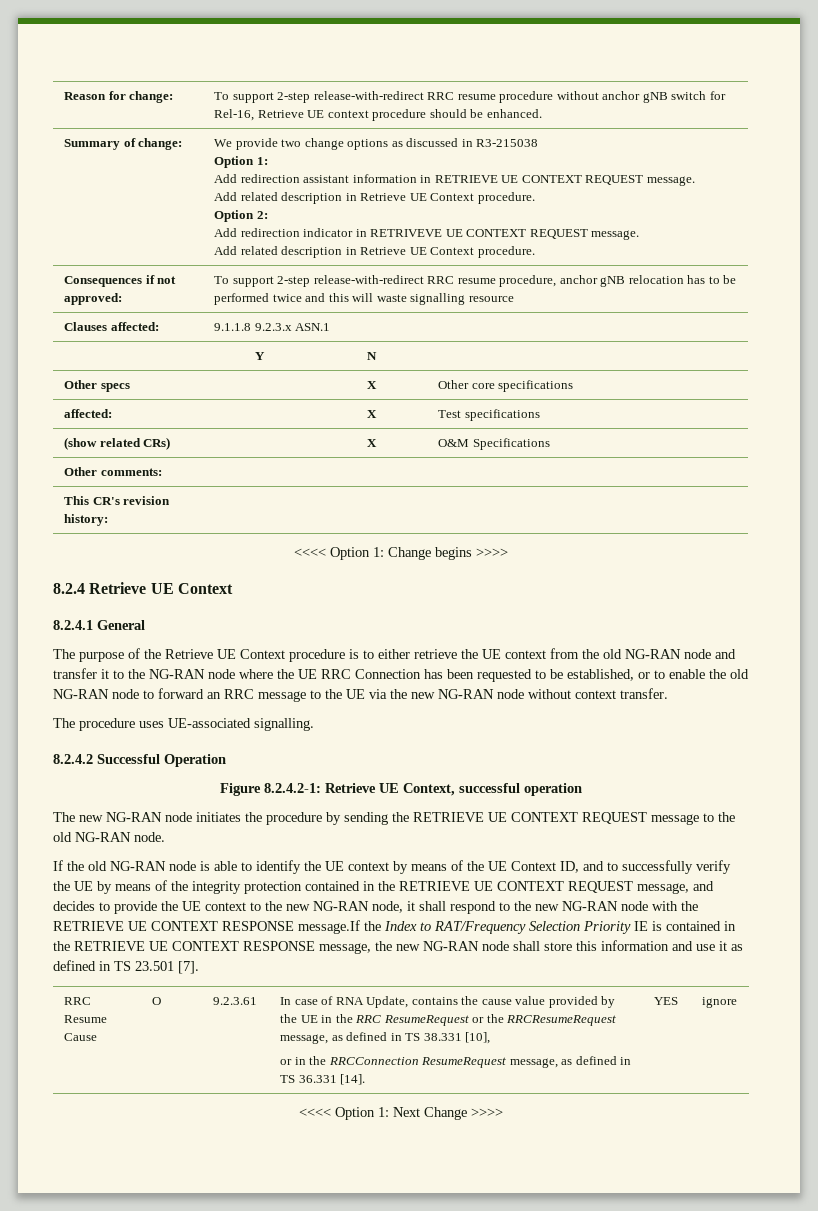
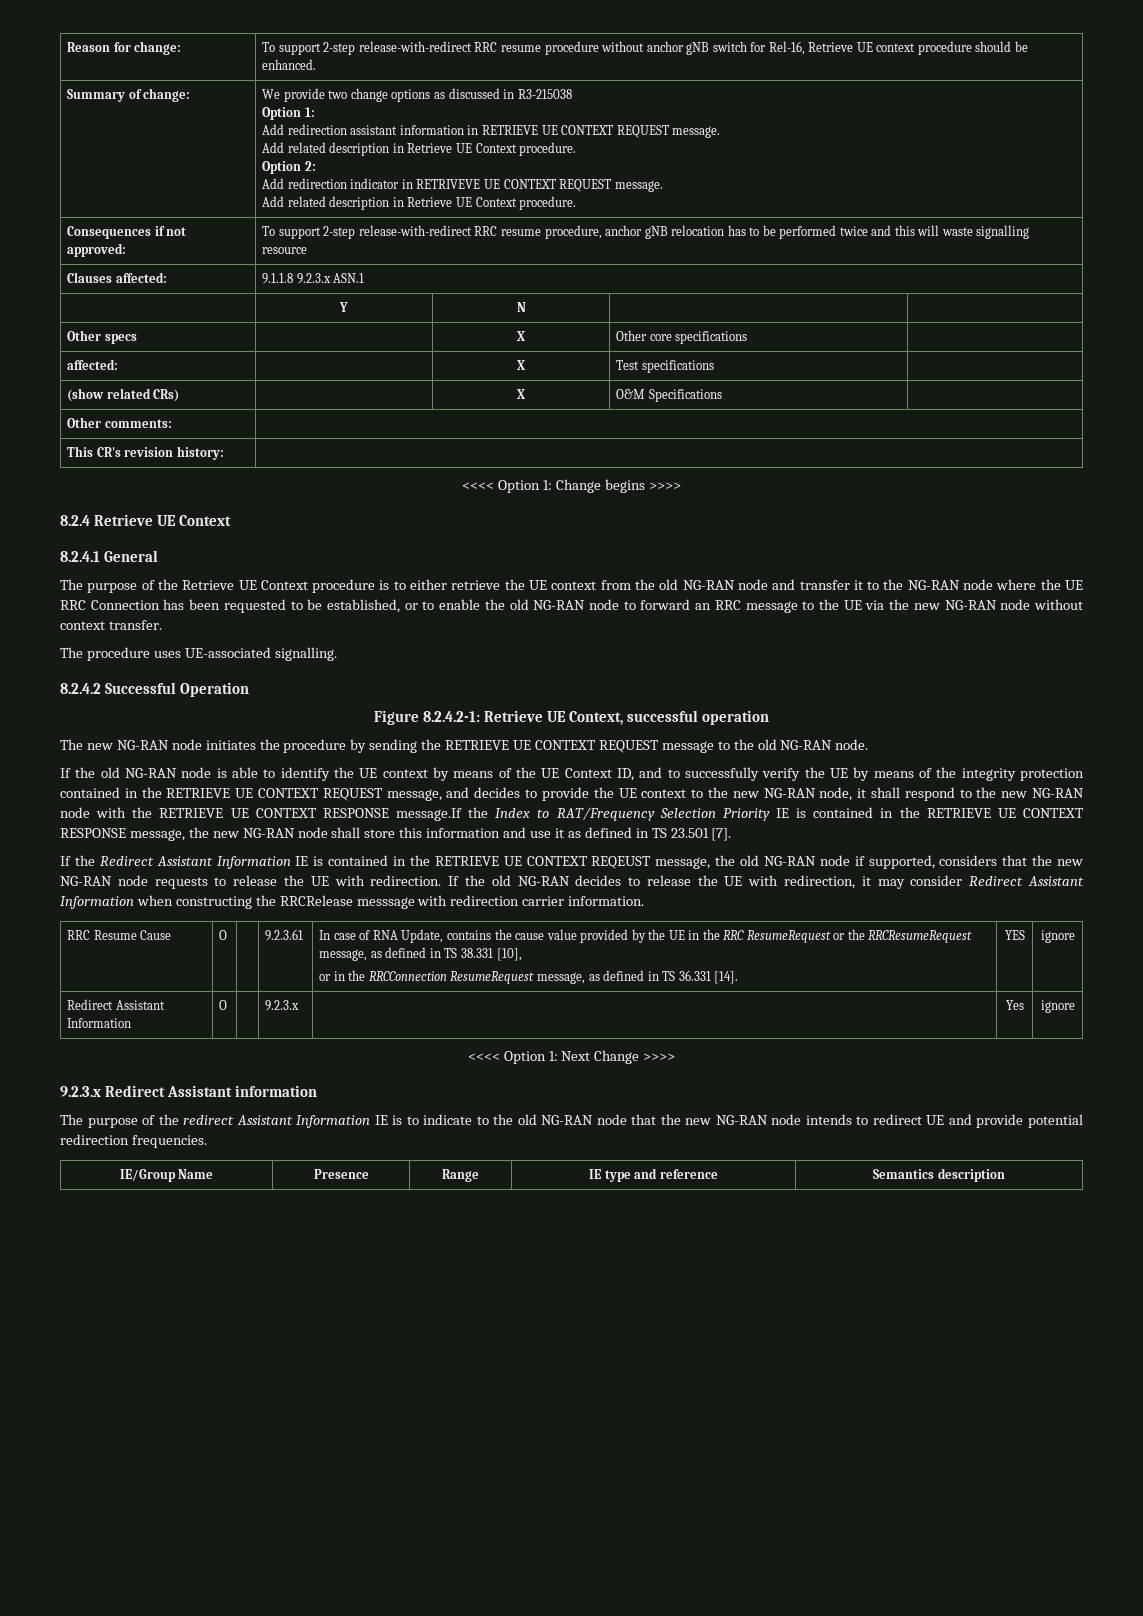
+ If the Redirect Assistant Information IE is contained in the RETRIEVE UE CONTEXT REQEUST message, the old NG-RAN node if supported, considers that the new NG-RAN node requests to release the UE with redirection. If the old NG-RAN decides to release the UE with redirection, it may consider Redirect Assistant Information when constructing the RRCRelease messsage with redirection carrier information.
+ Redirect Assistant Information | O | | 9.2.3.x | | Yes | ignore
+ 9.2.3.x Redirect Assistant information
+ The purpose of the redirect Assistant Information IE is to indicate to the old NG-RAN node that the new NG-RAN node intends to redirect UE and provide potential redirection frequencies.
+ IE/Group Name | Presence | Range | IE type and reference | Semantics description

